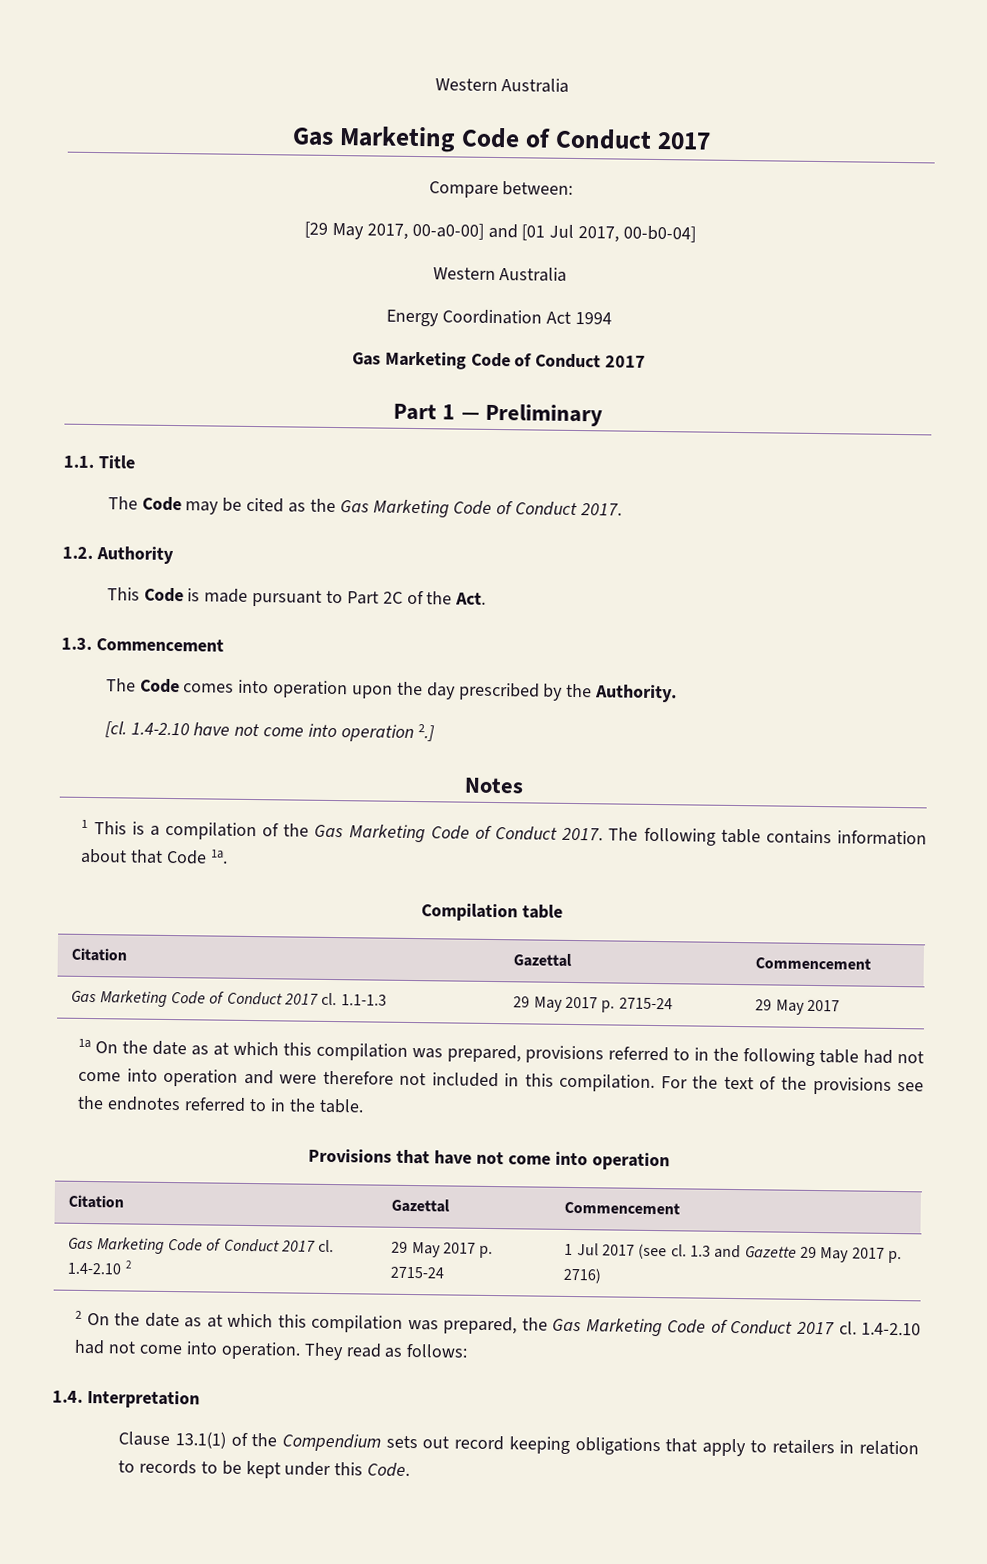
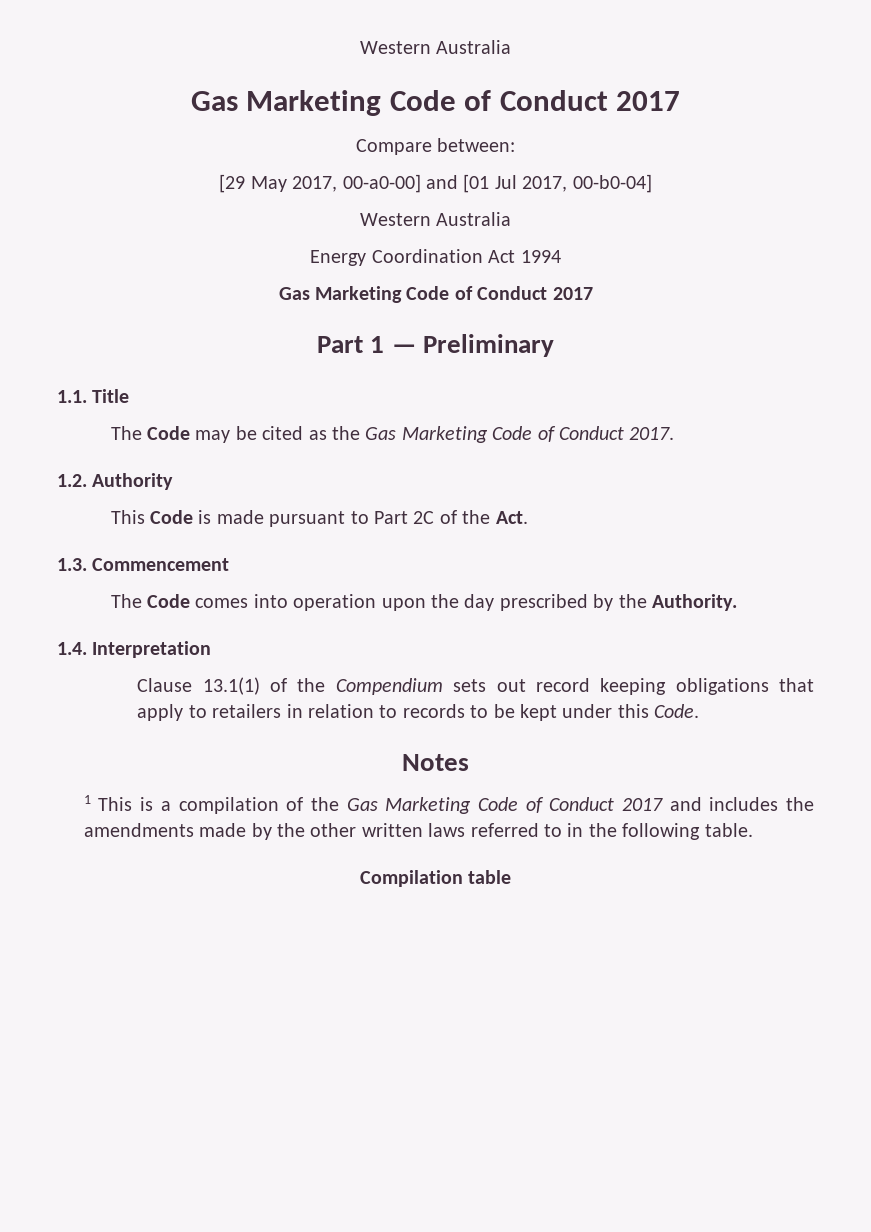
- [cl. 1.4-2.10 have not come into operation 2.]
- Notes
- 1 This is a compilation of the Gas Marketing Code of Conduct 2017. The following table contains information about that Code 1a.
- Compilation table
- Citation | Gazettal | Commencement
- Gas Marketing Code of Conduct 2017 cl. 1.1-1.3 | 29 May 2017 p. 2715-24 | 29 May 2017
- 1a On the date as at which this compilation was prepared, provisions referred to in the following table had not come into operation and were therefore not included in this compilation. For the text of the provisions see the endnotes referred to in the table.
- Provisions that have not come into operation
- Citation | Gazettal | Commencement
- Gas Marketing Code of Conduct 2017 cl. 1.4-2.10 2 | 29 May 2017 p. 2715-24 | 1 Jul 2017 (see cl. 1.3 and Gazette 29 May 2017 p. 2716)
- 2 On the date as at which this compilation was prepared, the Gas Marketing Code of Conduct 2017 cl. 1.4-2.10 had not come into operation. They read as follows:
+ Notes
+ 1 This is a compilation of the Gas Marketing Code of Conduct 2017 and includes the amendments made by the other written laws referred to in the following table.
+ Compilation table

